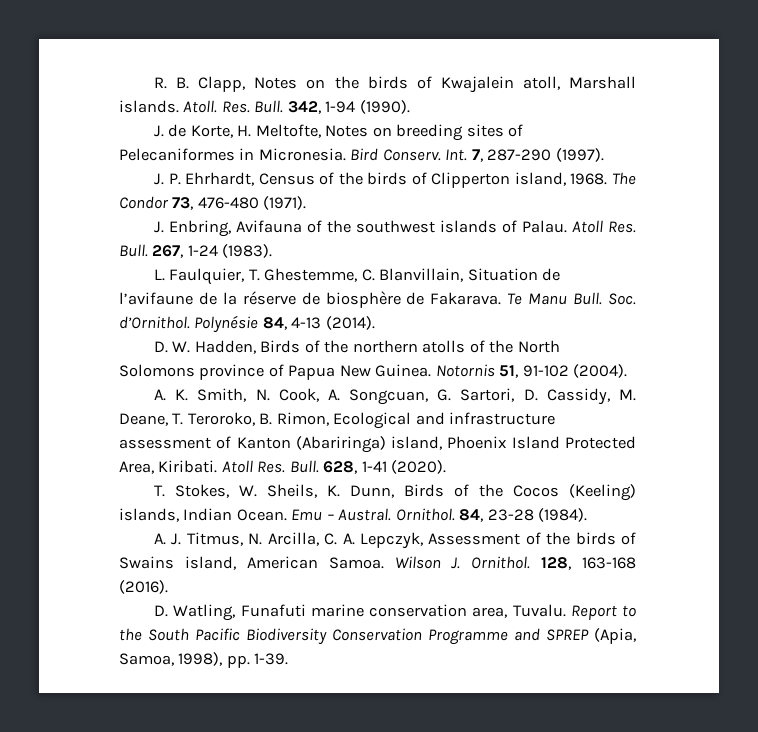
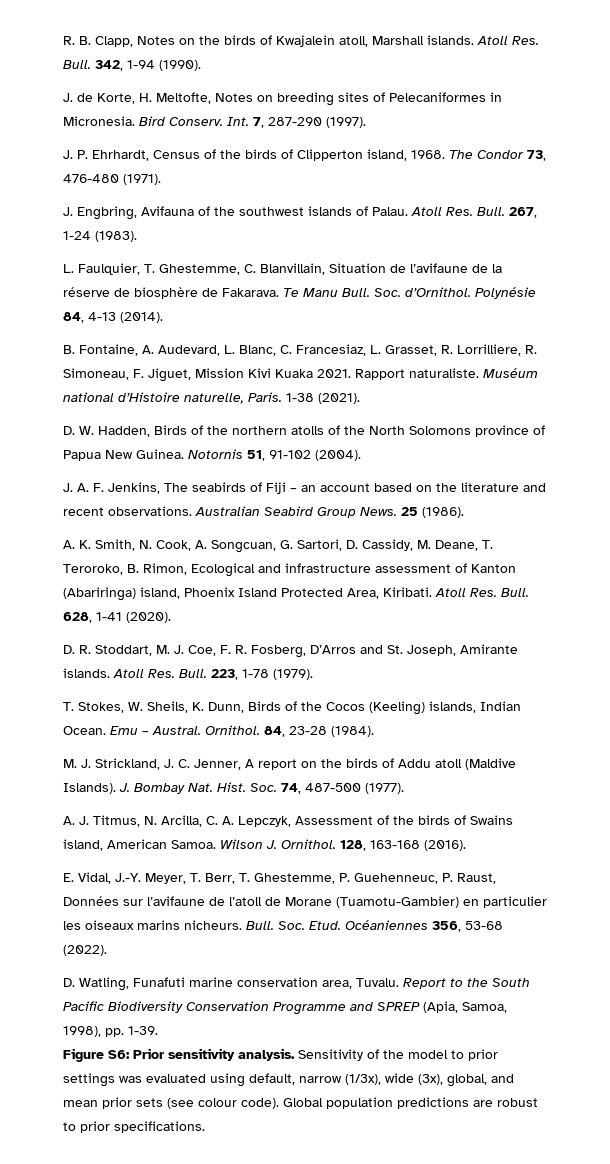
- R. B. Clapp, Notes on the birds of Kwajalein atoll, Marshall islands. Atoll. Res. Bull.
+ R. B. Clapp, Notes on the birds of Kwajalein atoll, Marshall islands. Atoll Res. Bull.
- J. Enbring, Avifauna of the southwest islands of Palau.
+ J. Engbring, Avifauna of the southwest islands of Palau.
+ B. Fontaine, A. Audevard, L. Blanc, C. Francesiaz, L. Grasset, R. Lorrilliere, R. Simoneau, F. Jiguet, Mission Kivi Kuaka 2021. Rapport naturaliste. Muséum national d’Histoire naturelle, Paris. 1-38 (2021).
+ J. A. F. Jenkins, The seabirds of Fiji – an account based on the literature and recent observations. Australian Seabird Group News. 25 (1986).
+ D. R. Stoddart, M. J. Coe, F. R. Fosberg, D’Arros and St. Joseph, Amirante islands. Atoll Res. Bull. 223, 1-78 (1979).
+ M. J. Strickland, J. C. Jenner, A report on the birds of Addu atoll (Maldive Islands). J. Bombay Nat. Hist. Soc. 74, 487-500 (1977).
+ E. Vidal, J.-Y. Meyer, T. Berr, T. Ghestemme, P. Guehenneuc, P. Raust, Données sur l’avifaune de l’atoll de Morane (Tuamotu-Gambier) en particulier les oiseaux marins nicheurs. Bull. Soc. Etud. Océaniennes 356, 53-68 (2022).
+ Figure S6: Prior sensitivity analysis. Sensitivity of the model to prior settings was evaluated using default, narrow (1/3x), wide (3x), global, and mean prior sets (see colour code). Global population predictions are robust to prior specifications.

